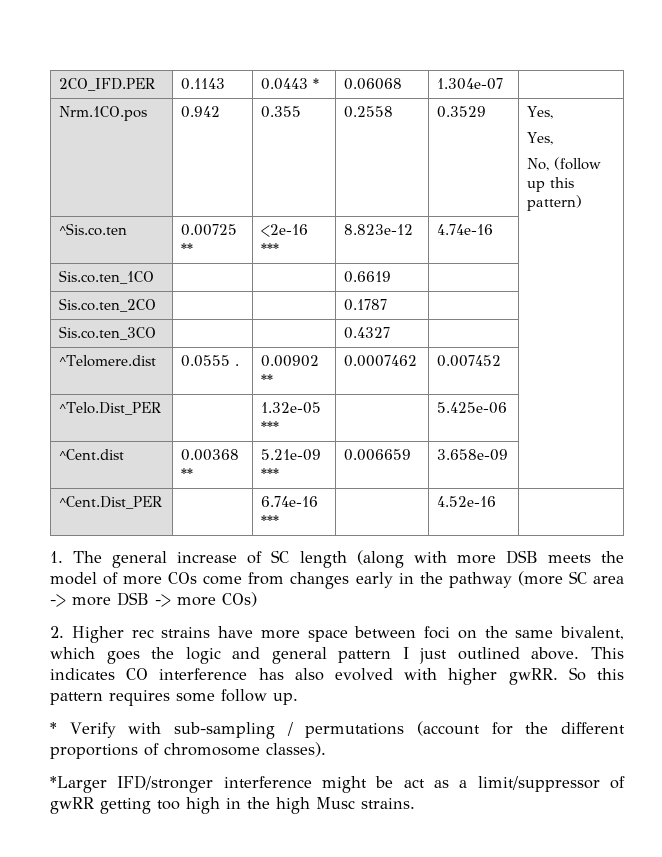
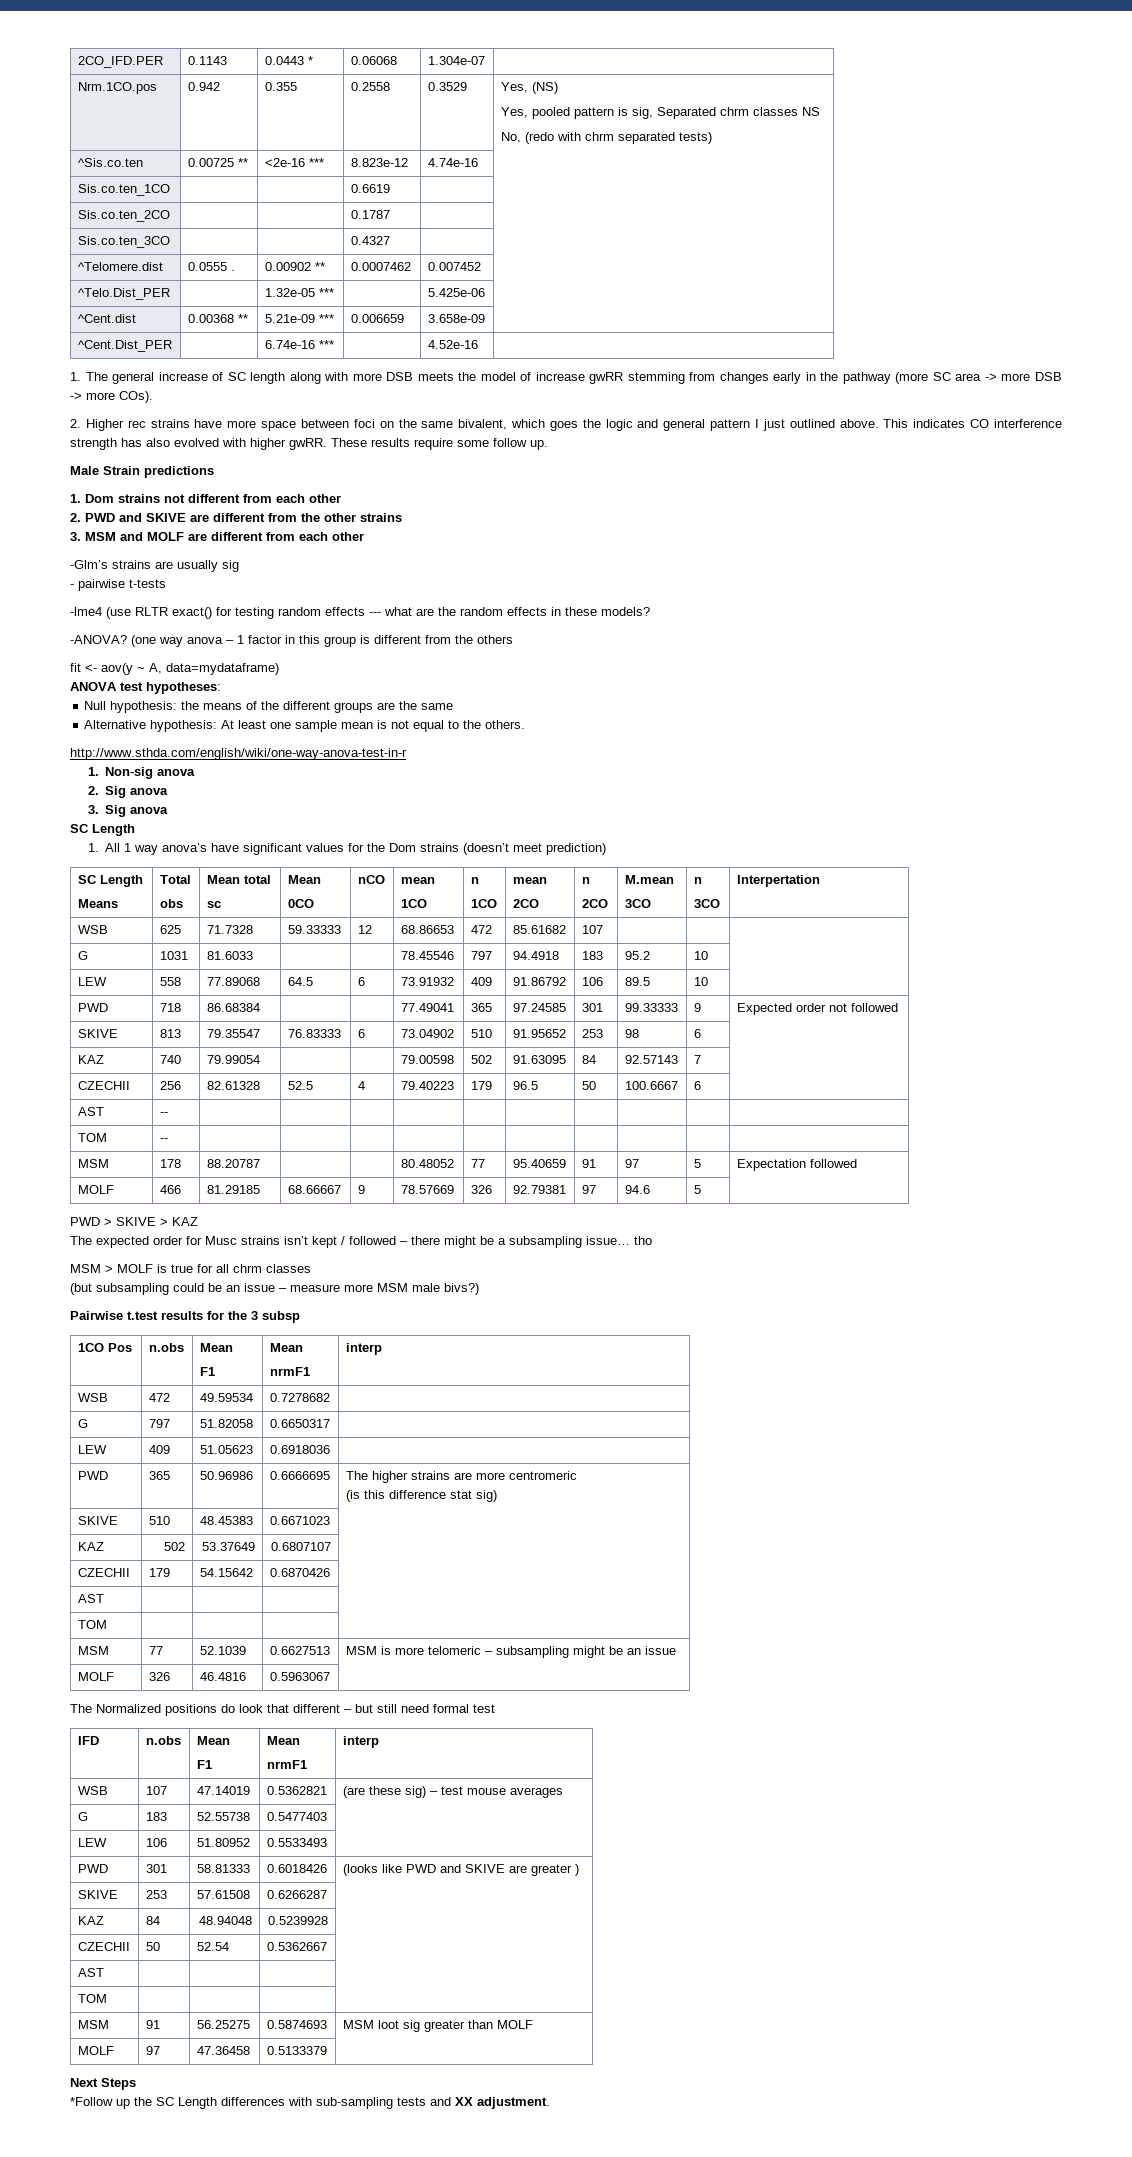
- Nrm.1CO.pos | 0.942 | 0.355 | 0.2558 | 0.3529 | Yes,
- Yes,
- No, (follow up this pattern)
+ Nrm.1CO.pos | 0.942 | 0.355 | 0.2558 | 0.3529 | Yes, (NS)
+ Yes, pooled pattern is sig, Separated chrm classes NS
+ No, (redo with chrm separated tests)
- 1. The general increase of SC length (along with more DSB meets the model of more COs come from changes early in the pathway (more SC area -> more DSB -> more COs)
+ 1. The general increase of SC length along with more DSB meets the model of increase gwRR stemming from changes early in the pathway (more SC area -> more DSB -> more COs).
- This indicates CO interference has also evolved with higher gwRR.
+ This indicates CO interference strength has also evolved with higher gwRR.
- So this pattern requires some follow up.
+ These results require some follow up.
- * Verify with sub-sampling / permutations (account for the different proportions of chromosome classes).
- *Larger IFD/stronger interference might be act as a limit/suppressor of gwRR getting too high in the high Musc strains.
+ Male Strain predictions
+ 1. Dom strains not different from each other
+ 2. PWD and SKIVE are different from the other strains
+ 3. MSM and MOLF are different from each other
+ -Glm’s strains are usually sig
+ - pairwise t-tests
+ -lme4 (use RLTR exact() for testing random effects --- what are the random effects in these models?
+ -ANOVA? (one way anova – 1 factor in this group is different from the others
+ fit <- aov(y ~ A, data=mydataframe)
+ ANOVA test hypotheses:
+ Null hypothesis: the means of the different groups are the same
+ Alternative hypothesis: At least one sample mean is not equal to the others.
+ http://www.sthda.com/english/wiki/one-way-anova-test-in-r
+ 1. Non-sig anova
+ 2. Sig anova
+ 3. Sig anova
+ SC Length
+ 1. All 1 way anova’s have significant values for the Dom strains (doesn’t meet prediction)
+ SC Length
+ Means | Total
+ obs | Mean total
+ sc | Mean
+ 0CO | nCO | mean
+ 1CO | n
+ 1CO | mean
+ 2CO | n
+ 2CO | M.mean
+ 3CO | n
+ 3CO | Interpertation
+ WSB | 625 | 71.7328 | 59.33333 | 12 | 68.86653 | 472 | 85.61682 | 107 | | |
+ G | 1031 | 81.6033 | | | 78.45546 | 797 | 94.4918 | 183 | 95.2 | 10 |
+ LEW | 558 | 77.89068 | 64.5 | 6 | 73.91932 | 409 | 91.86792 | 106 | 89.5 | 10 |
+ PWD | 718 | 86.68384 | | | 77.49041 | 365 | 97.24585 | 301 | 99.33333 | 9 | Expected order not followed
+ SKIVE | 813 | 79.35547 | 76.83333 | 6 | 73.04902 | 510 | 91.95652 | 253 | 98 | 6 |
+ KAZ | 740 | 79.99054 | | | 79.00598 | 502 | 91.63095 | 84 | 92.57143 | 7 |
+ CZECHII | 256 | 82.61328 | 52.5 | 4 | 79.40223 | 179 | 96.5 | 50 | 100.6667 | 6 |
+ AST | -- | | | | | | | | | |
+ TOM | -- | | | | | | | | | |
+ MSM | 178 | 88.20787 | | | 80.48052 | 77 | 95.40659 | 91 | 97 | 5 | Expectation followed
+ MOLF | 466 | 81.29185 | 68.66667 | 9 | 78.57669 | 326 | 92.79381 | 97 | 94.6 | 5 |
+ PWD > SKIVE > KAZ
+ The expected order for Musc strains isn’t kept / followed – there might be a subsampling issue… tho
+ MSM > MOLF is true for all chrm classes
+ (but subsampling could be an issue – measure more MSM male bivs?)
+ Pairwise t.test results for the 3 subsp
+ 1CO Pos | n.obs | Mean
+ F1 | Mean
+ nrmF1 | interp
+ WSB | 472 | 49.59534 | 0.7278682 |
+ G | 797 | 51.82058 | 0.6650317 |
+ LEW | 409 | 51.05623 | 0.6918036 |
+ PWD | 365 | 50.96986 | 0.6666695 | The higher strains are more centromeric
+ (is this difference stat sig)
+ SKIVE | 510 | 48.45383 | 0.6671023 |
+ KAZ | 502 | 53.37649 | 0.6807107 |
+ CZECHII | 179 | 54.15642 | 0.6870426 |
+ AST | | | |
+ TOM | | | |
+ MSM | 77 | 52.1039 | 0.6627513 | MSM is more telomeric – subsampling might be an issue
+ MOLF | 326 | 46.4816 | 0.5963067 |
+ The Normalized positions do look that different – but still need formal test
+ IFD | n.obs | Mean
+ F1 | Mean
+ nrmF1 | interp
+ WSB | 107 | 47.14019 | 0.5362821 | (are these sig) – test mouse averages
+ G | 183 | 52.55738 | 0.5477403 |
+ LEW | 106 | 51.80952 | 0.5533493 |
+ PWD | 301 | 58.81333 | 0.6018426 | (looks like PWD and SKIVE are greater )
+ SKIVE | 253 | 57.61508 | 0.6266287 |
+ KAZ | 84 | 48.94048 | 0.5239928 |
+ CZECHII | 50 | 52.54 | 0.5362667 |
+ AST | | | |
+ TOM | | | |
+ MSM | 91 | 56.25275 | 0.5874693 | MSM loot sig greater than MOLF
+ MOLF | 97 | 47.36458 | 0.5133379 |
+ Next Steps
+ *Follow up the SC Length differences with sub-sampling tests and XX adjustment.

